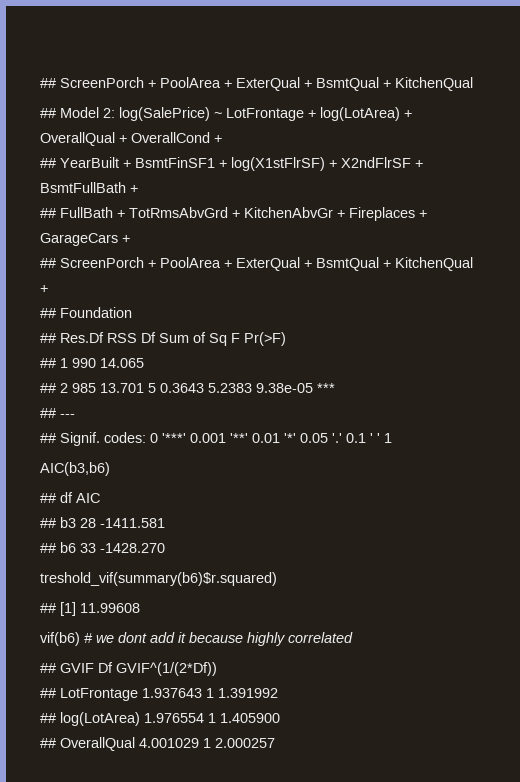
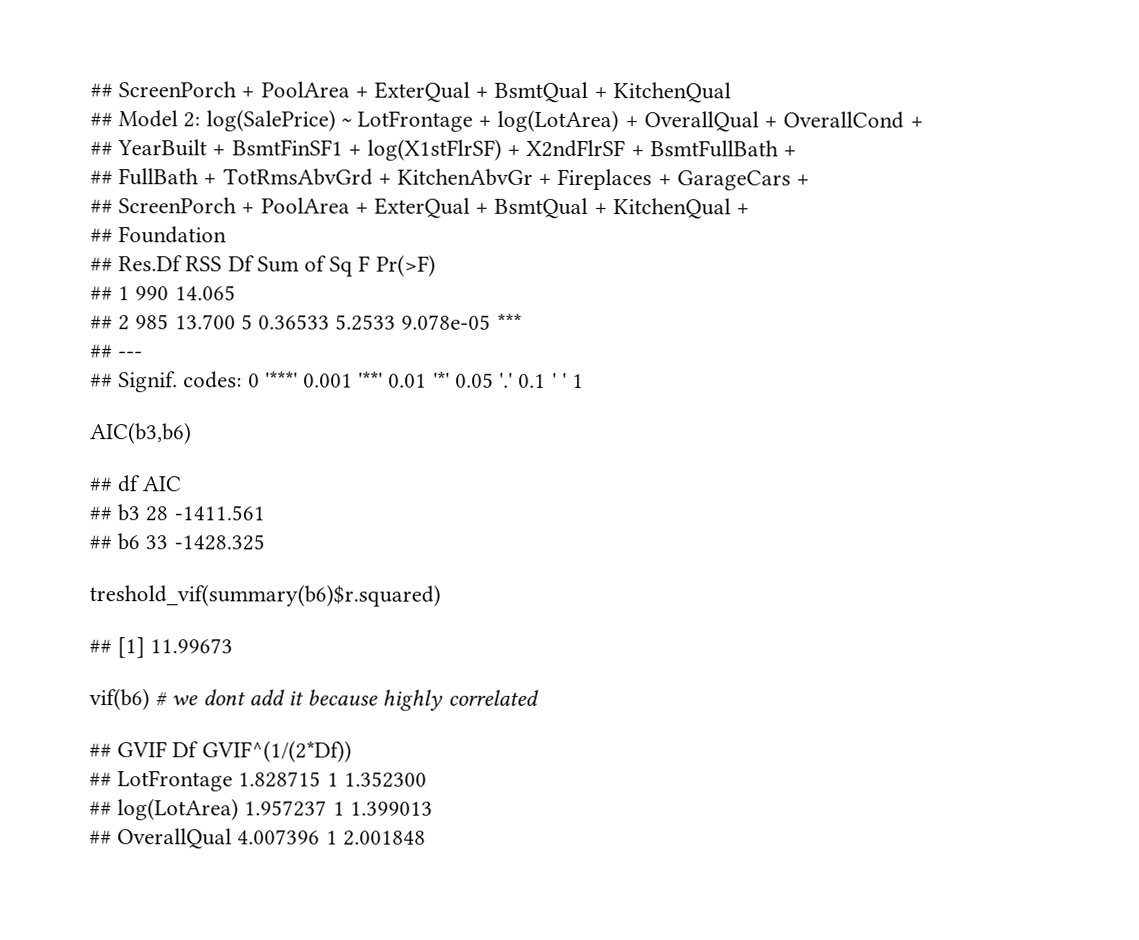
- ## 2 985 13.701 5 0.3643 5.2383 9.38e-05 ***
+ ## 2 985 13.700 5 0.36533 5.2533 9.078e-05 ***
- ## b3 28 -1411.581
+ ## b3 28 -1411.561
- ## b6 33 -1428.270
+ ## b6 33 -1428.325
- ## [1] 11.99608
+ ## [1] 11.99673
- ## LotFrontage 1.937643 1 1.391992
+ ## LotFrontage 1.828715 1 1.352300
- ## log(LotArea) 1.976554 1 1.405900
+ ## log(LotArea) 1.957237 1 1.399013
- ## OverallQual 4.001029 1 2.000257
+ ## OverallQual 4.007396 1 2.001848

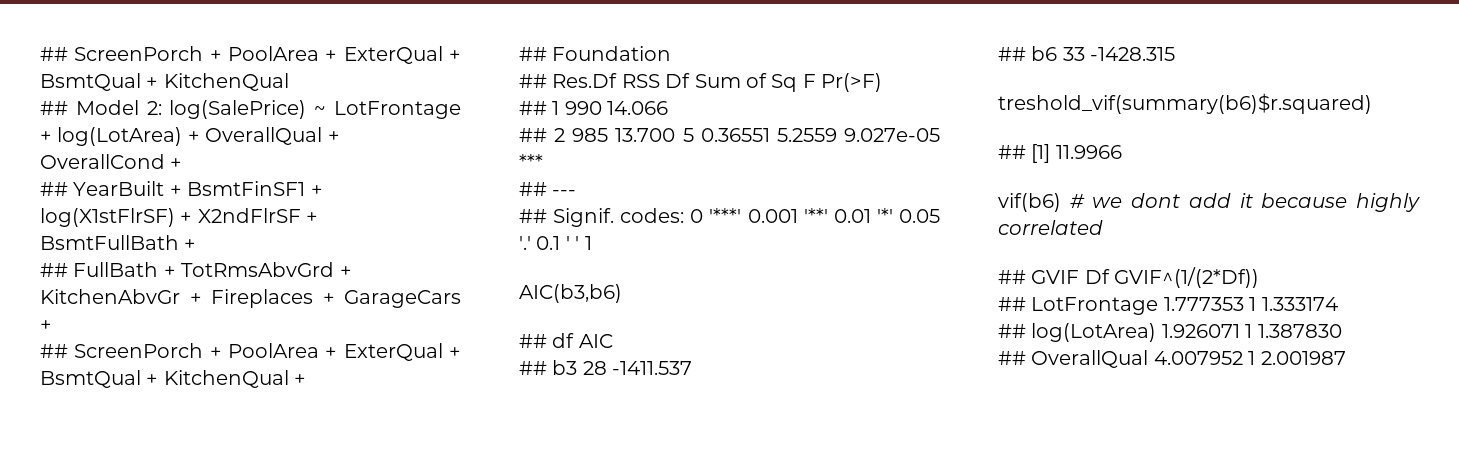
- ## 1 990 14.065
+ ## 1 990 14.066
- ## 2 985 13.700 5 0.36533 5.2533 9.078e-05 ***
+ ## 2 985 13.700 5 0.36551 5.2559 9.027e-05 ***
- ## b3 28 -1411.561
+ ## b3 28 -1411.537
- ## b6 33 -1428.325
+ ## b6 33 -1428.315
- ## [1] 11.99673
+ ## [1] 11.9966
- ## LotFrontage 1.828715 1 1.352300
+ ## LotFrontage 1.777353 1 1.333174
- ## log(LotArea) 1.957237 1 1.399013
+ ## log(LotArea) 1.926071 1 1.387830
- ## OverallQual 4.007396 1 2.001848
+ ## OverallQual 4.007952 1 2.001987

